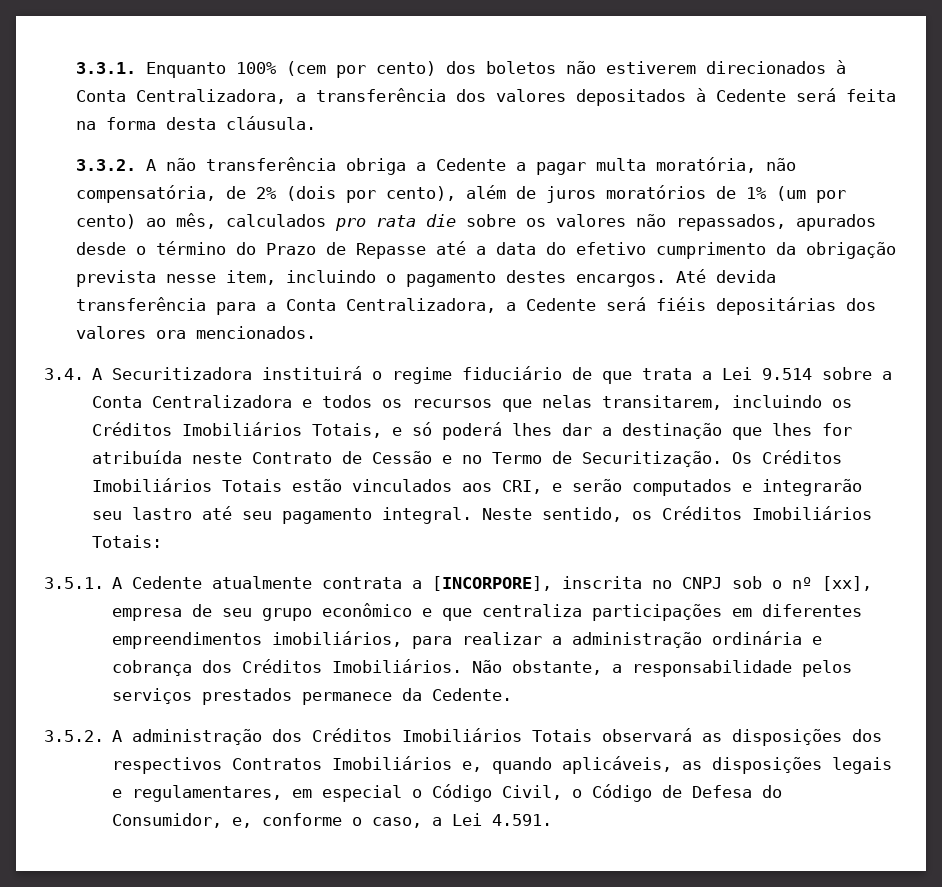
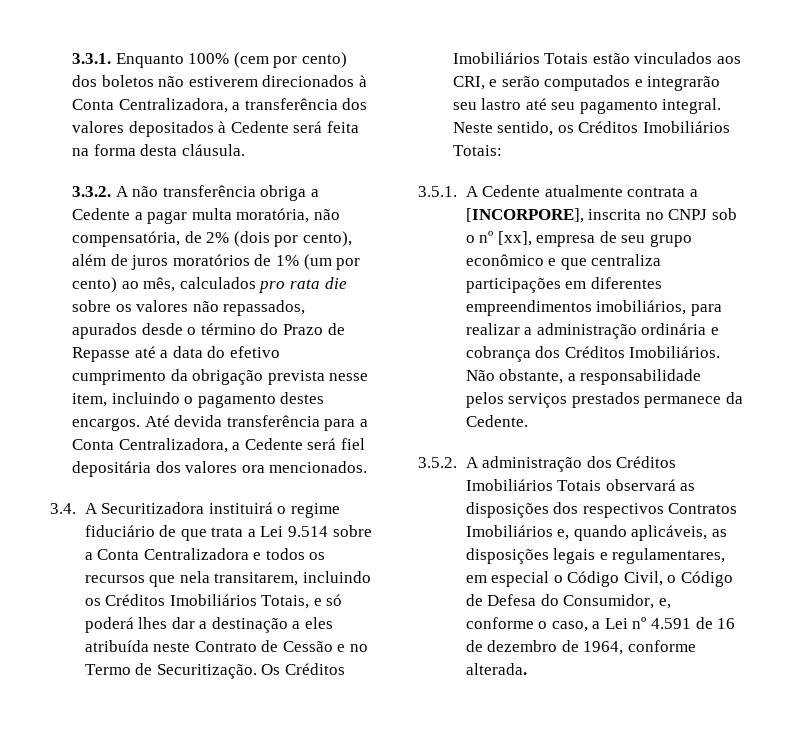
- Até devida transferência para a Conta Centralizadora, a Cedente será fiéis depositárias dos valores ora mencionados.
+ Até devida transferência para a Conta Centralizadora, a Cedente será fiel depositária dos valores ora mencionados.
- 3.4. A Securitizadora instituirá o regime fiduciário de que trata a Lei 9.514 sobre a Conta Centralizadora e todos os recursos que nelas transitarem, incluindo os Créditos Imobiliários Totais, e só poderá lhes dar a destinação que lhes for atribuída neste Contrato de Cessão e no Termo de Securitização.
+ 3.4. A Securitizadora instituirá o regime fiduciário de que trata a Lei 9.514 sobre a Conta Centralizadora e todos os recursos que nela transitarem, incluindo os Créditos Imobiliários Totais, e só poderá lhes dar a destinação a eles atribuída neste Contrato de Cessão e no Termo de Securitização.
- 3.5.2. A administração dos Créditos Imobiliários Totais observará as disposições dos respectivos Contratos Imobiliários e, quando aplicáveis, as disposições legais e regulamentares, em especial o Código Civil, o Código de Defesa do Consumidor, e, conforme o caso, a Lei 4.591.
+ 3.5.2. A administração dos Créditos Imobiliários Totais observará as disposições dos respectivos Contratos Imobiliários e, quando aplicáveis, as disposições legais e regulamentares, em especial o Código Civil, o Código de Defesa do Consumidor, e, conforme o caso, a Lei nº 4.591 de 16 de dezembro de 1964, conforme alterada.

